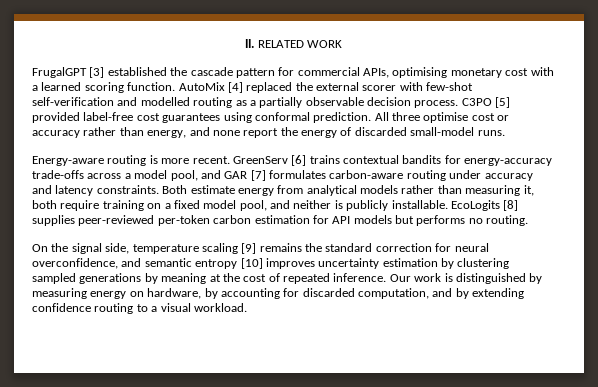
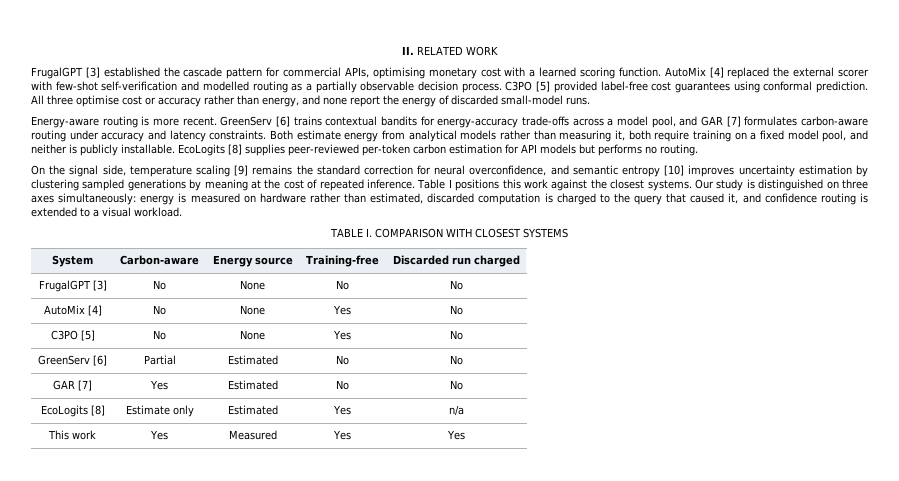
- Our work is distinguished by measuring energy on hardware, by accounting for discarded computation, and by extending confidence routing to a visual workload.
+ Table I positions this work against the closest systems. Our study is distinguished on three axes simultaneously: energy is measured on hardware rather than estimated, discarded computation is charged to the query that caused it, and confidence routing is extended to a visual workload.
+ TABLE I. COMPARISON WITH CLOSEST SYSTEMS
+ System | Carbon-aware | Energy source | Training-free | Discarded run charged
+ FrugalGPT [3] | No | None | No | No
+ AutoMix [4] | No | None | Yes | No
+ C3PO [5] | No | None | Yes | No
+ GreenServ [6] | Partial | Estimated | No | No
+ GAR [7] | Yes | Estimated | No | No
+ EcoLogits [8] | Estimate only | Estimated | Yes | n/a
+ This work | Yes | Measured | Yes | Yes

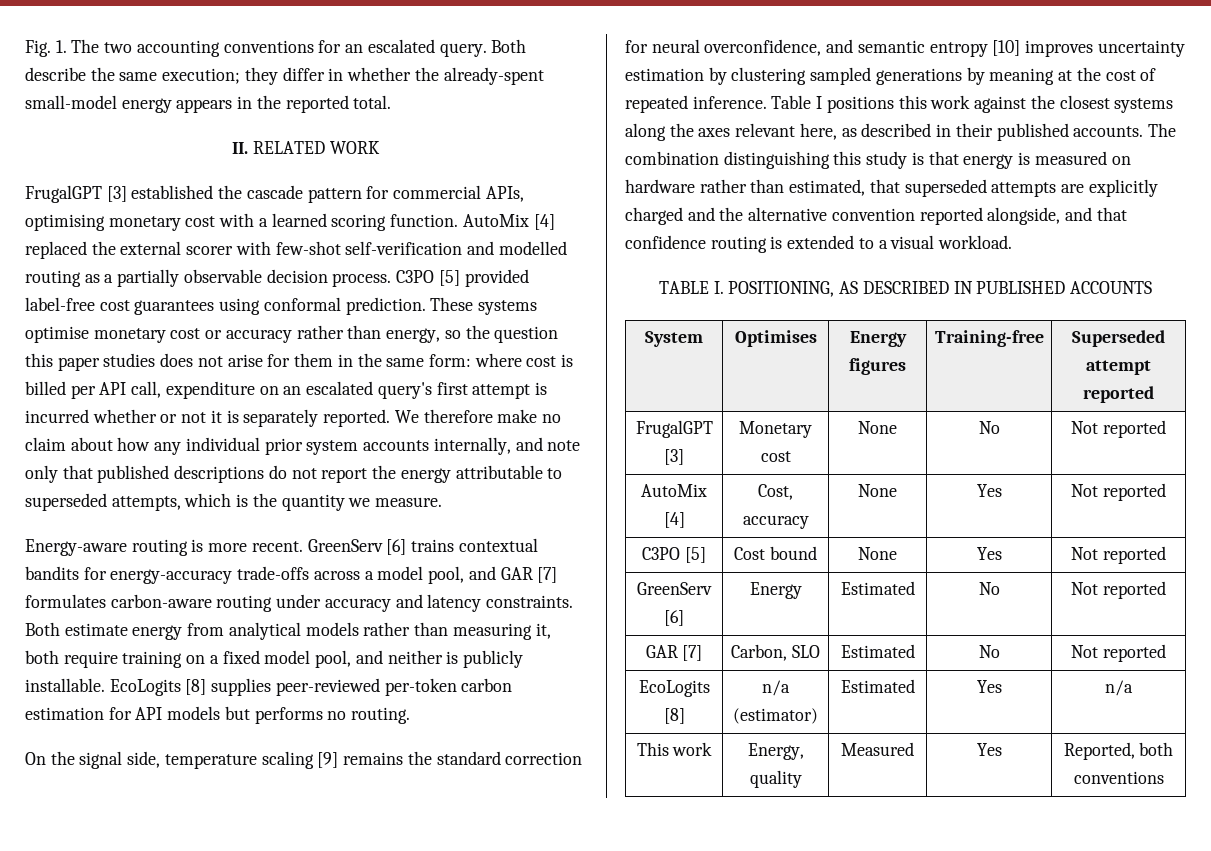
+ Fig. 1. The two accounting conventions for an escalated query. Both describe the same execution; they differ in whether the already-spent small-model energy appears in the reported total.
- All three optimise cost or accuracy rather than energy, and none report the energy of discarded small-model runs.
+ These systems optimise monetary cost or accuracy rather than energy, so the question this paper studies does not arise for them in the same form: where cost is billed per API call, expenditure on an escalated query's first attempt is incurred whether or not it is separately reported. We therefore make no claim about how any individual prior system accounts internally, and note only that published descriptions do not report the energy attributable to superseded attempts, which is the quantity we measure.
- Table I positions this work against the closest systems. Our study is distinguished on three axes simultaneously: energy is measured on hardware rather than estimated, discarded computation is charged to the query that caused it, and confidence routing is extended to a visual workload.
+ Table I positions this work against the closest systems along the axes relevant here, as described in their published accounts. The combination distinguishing this study is that energy is measured on hardware rather than estimated, that superseded attempts are explicitly charged and the alternative convention reported alongside, and that confidence routing is extended to a visual workload.
- TABLE I. COMPARISON WITH CLOSEST SYSTEMS
+ TABLE I. POSITIONING, AS DESCRIBED IN PUBLISHED ACCOUNTS
- System | Carbon-aware | Energy source | Training-free | Discarded run charged
+ System | Optimises | Energy figures | Training-free | Superseded attempt reported
- FrugalGPT [3] | No | None | No | No
+ FrugalGPT [3] | Monetary cost | None | No | Not reported
- AutoMix [4] | No | None | Yes | No
+ AutoMix [4] | Cost, accuracy | None | Yes | Not reported
- C3PO [5] | No | None | Yes | No
+ C3PO [5] | Cost bound | None | Yes | Not reported
- GreenServ [6] | Partial | Estimated | No | No
+ GreenServ [6] | Energy | Estimated | No | Not reported
- GAR [7] | Yes | Estimated | No | No
+ GAR [7] | Carbon, SLO | Estimated | No | Not reported
- EcoLogits [8] | Estimate only | Estimated | Yes | n/a
+ EcoLogits [8] | n/a (estimator) | Estimated | Yes | n/a
- This work | Yes | Measured | Yes | Yes
+ This work | Energy, quality | Measured | Yes | Reported, both conventions

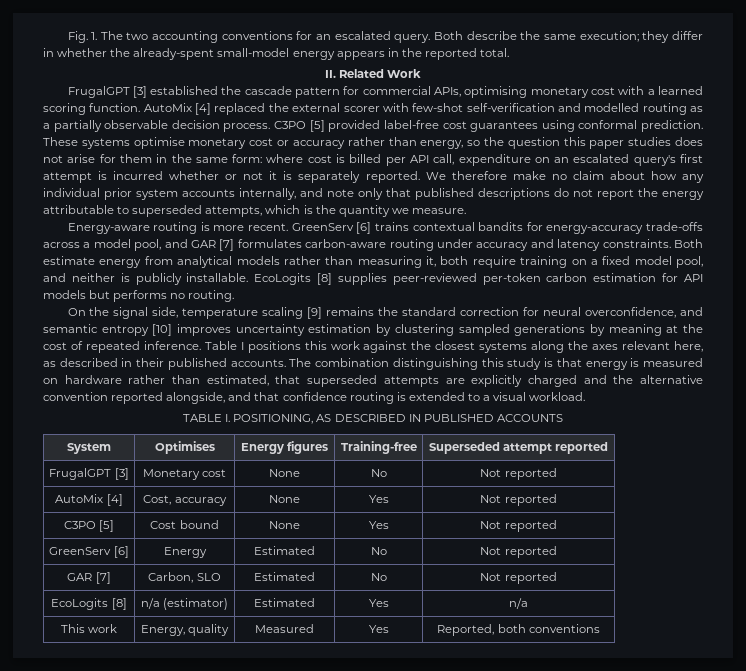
- II. RELATED WORK
+ II. Related Work

